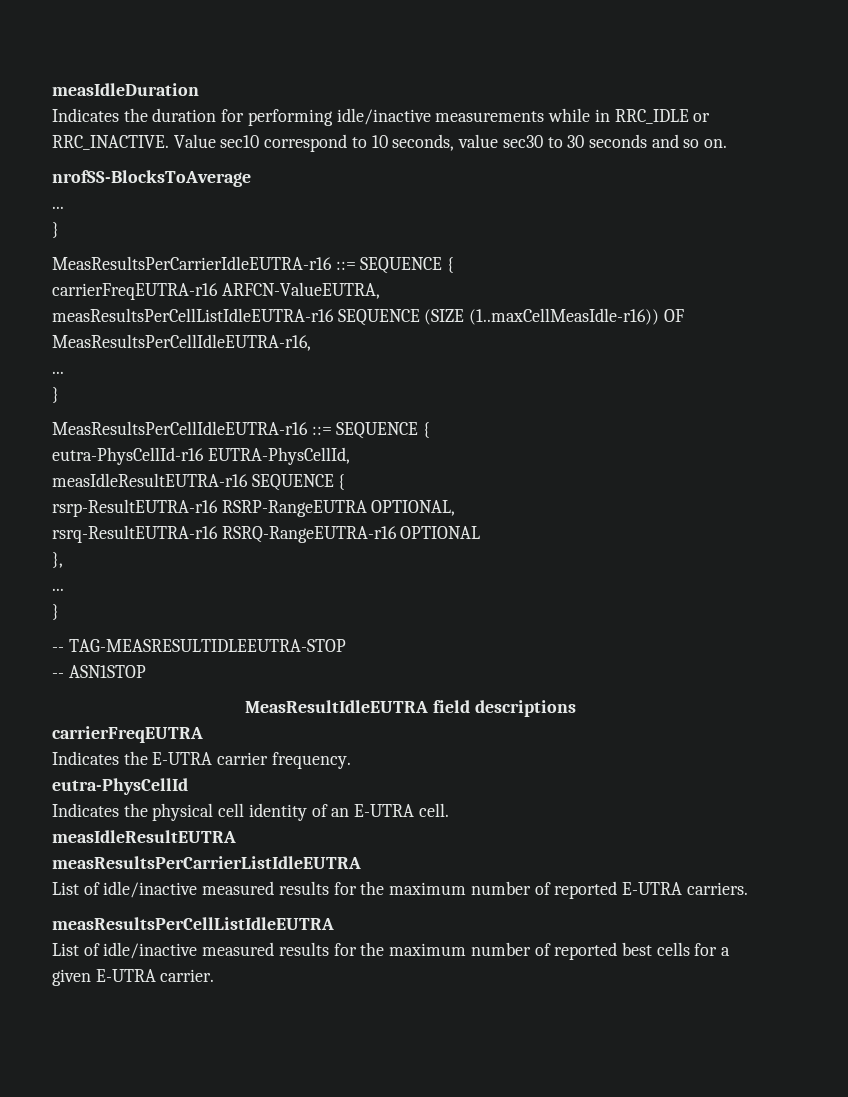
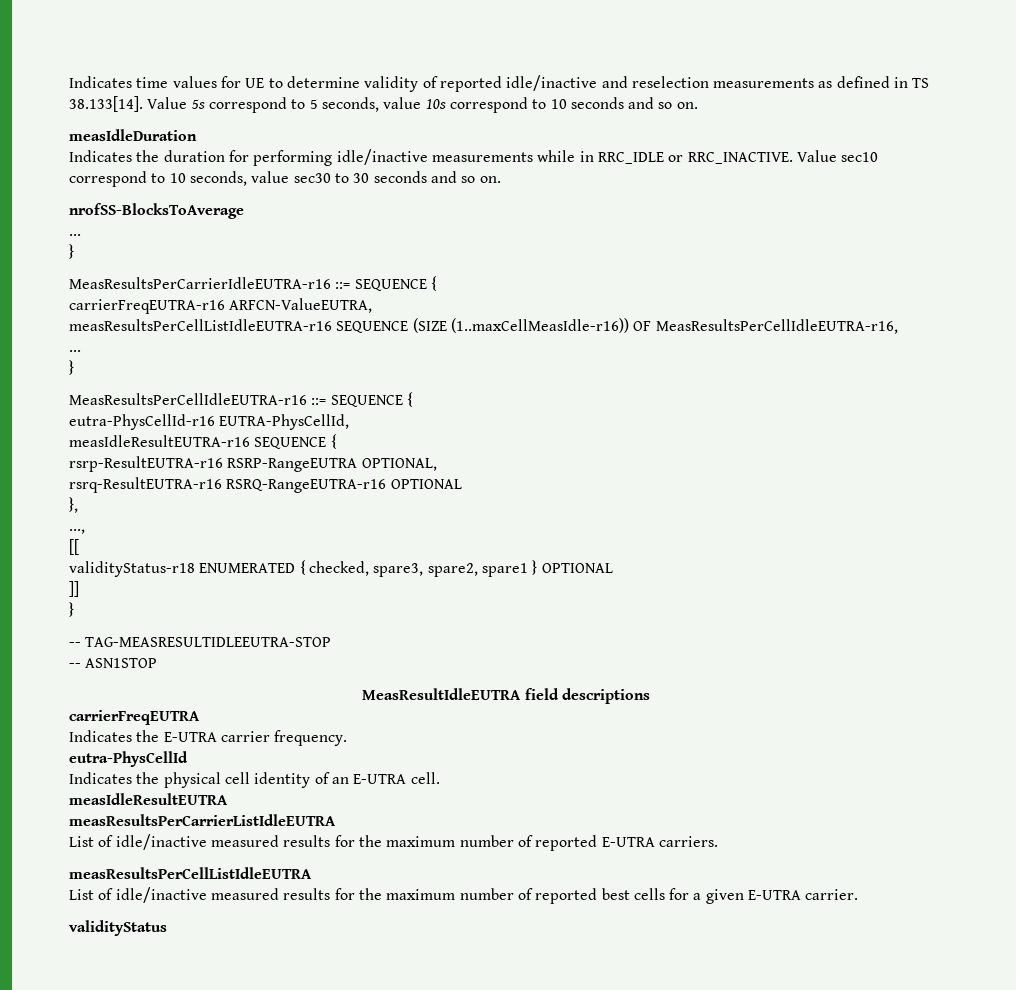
+ Indicates time values for UE to determine validity of reported idle/inactive and reselection measurements as defined in TS 38.133[14]. Value 5s correspond to 5 seconds, value 10s correspond to 10 seconds and so on.
  },
- ...
+ ...,
+ [[
+ validityStatus-r18 ENUMERATED { checked, spare3, spare2, spare1 } OPTIONAL
+ ]]
+ validityStatus

